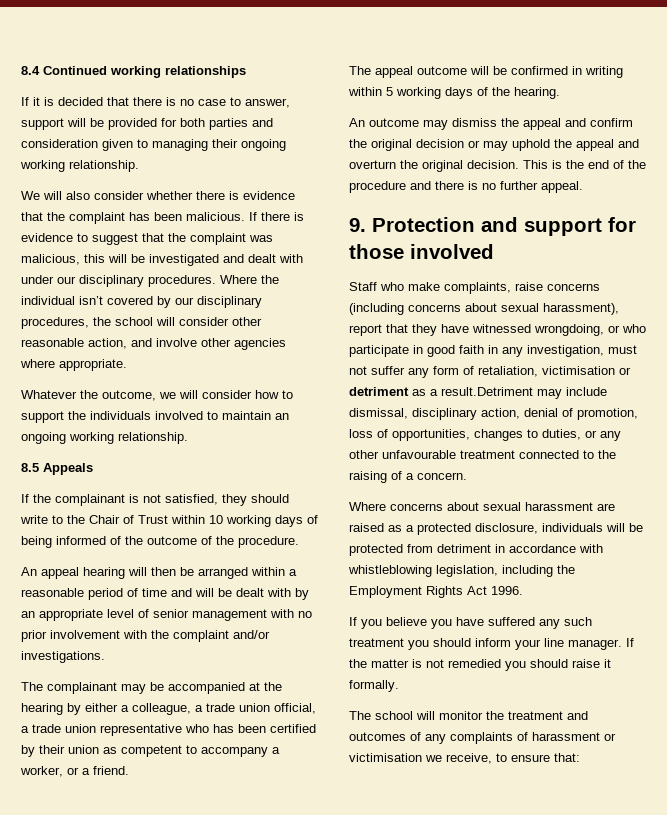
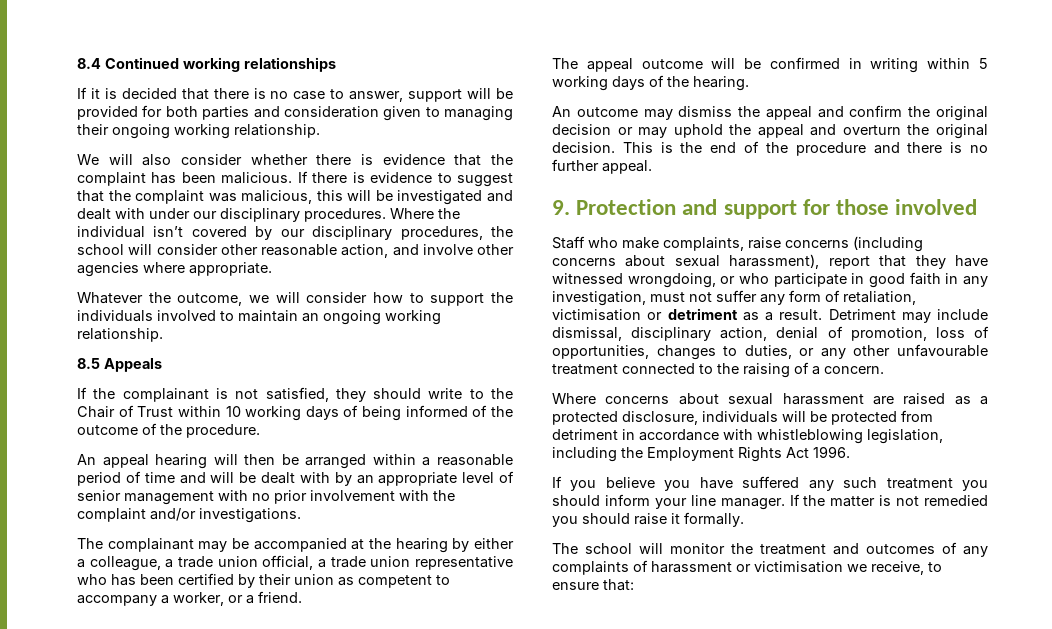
- Staff who make complaints, raise concerns (including concerns about sexual harassment), report that they have witnessed wrongdoing, or who participate in good faith in any investigation, must not suffer any form of retaliation, victimisation or detriment as a result.Detriment may include dismissal, disciplinary action, denial of promotion, loss of opportunities, changes to duties, or any other unfavourable treatment connected to the raising of a concern.
+ Staff who make complaints, raise concerns (including concerns about sexual harassment), report that they have witnessed wrongdoing, or who participate in good faith in any investigation, must not suffer any form of retaliation, victimisation or detriment as a result. Detriment may include dismissal, disciplinary action, denial of promotion, loss of opportunities, changes to duties, or any other unfavourable treatment connected to the raising of a concern.

